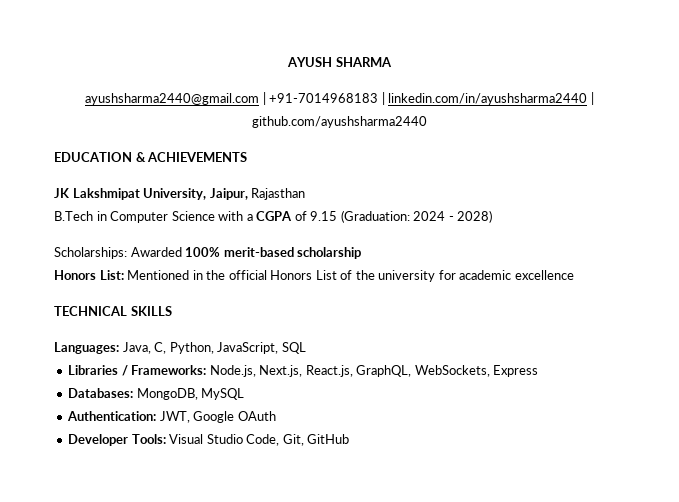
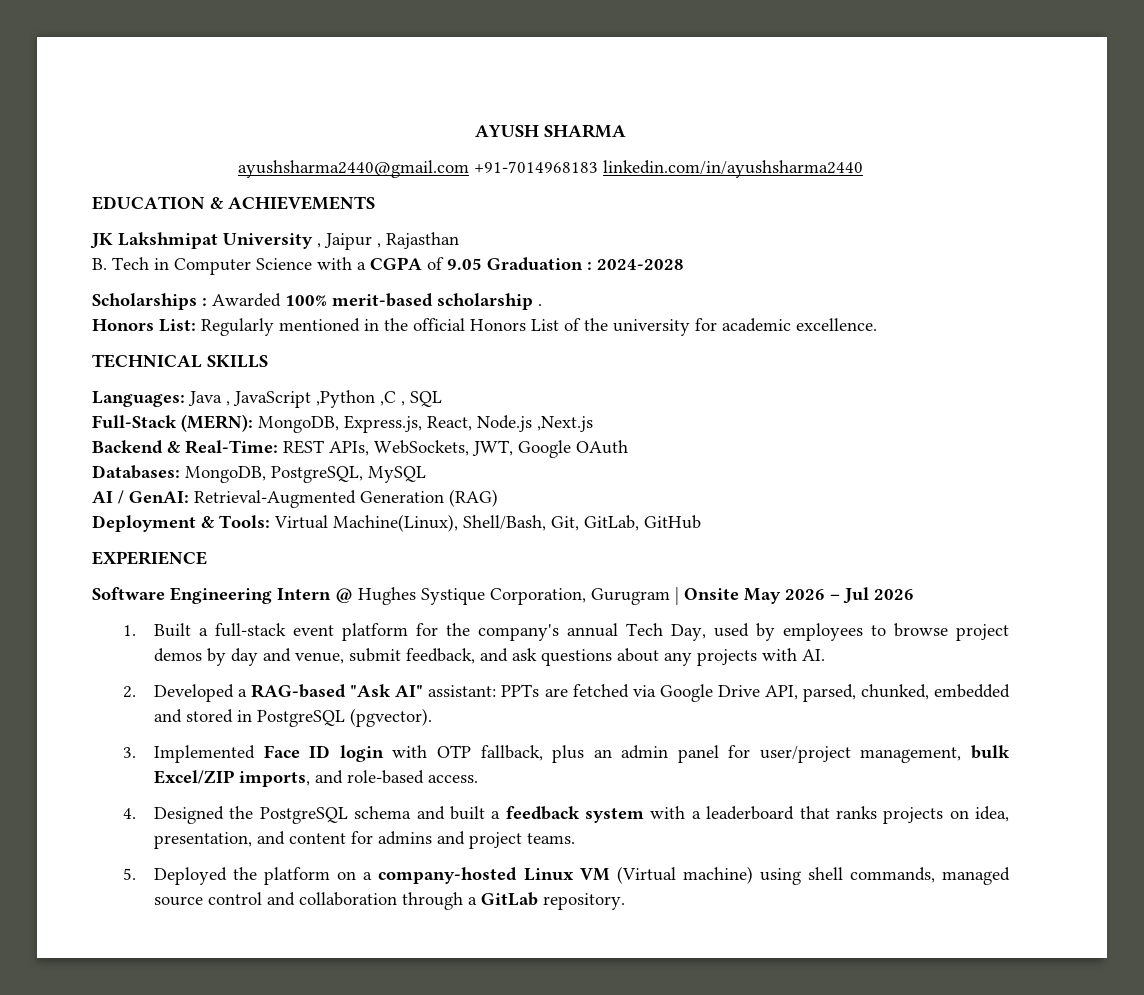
- ayushsharma2440@gmail.com | +91-7014968183 | linkedin.com/in/ayushsharma2440 | github.com/ayushsharma2440
+ ayushsharma2440@gmail.com +91-7014968183 linkedin.com/in/ayushsharma2440
- JK Lakshmipat University, Jaipur, Rajasthan
+ JK Lakshmipat University , Jaipur , Rajasthan
- B.Tech in Computer Science with a CGPA of 9.15 (Graduation: 2024 - 2028)
- Scholarships: Awarded 100% merit-based scholarship
+ B. Tech in Computer Science with a CGPA of 9.05 Graduation : 2024-2028
+ Scholarships : Awarded 100% merit-based scholarship .
- Honors List: Mentioned in the official Honors List of the university for academic excellence
+ Honors List: Regularly mentioned in the official Honors List of the university for academic excellence.
- Languages: Java, C, Python, JavaScript, SQL
- Libraries / Frameworks: Node.js, Next.js, React.js, GraphQL, WebSockets, Express
- Databases: MongoDB, MySQL
- Authentication: JWT, Google OAuth
- Developer Tools: Visual Studio Code, Git, GitHub
+ Languages: Java , JavaScript ,Python ,C , SQL
+ Full-Stack (MERN): MongoDB, Express.js, React, Node.js ,Next.js
+ Backend & Real-Time: REST APIs, WebSockets, JWT, Google OAuth
+ Databases: MongoDB, PostgreSQL, MySQL
+ AI / GenAI: Retrieval-Augmented Generation (RAG)
+ Deployment & Tools: Virtual Machine(Linux), Shell/Bash, Git, GitLab, GitHub
+ EXPERIENCE
+ Software Engineering Intern @ Hughes Systique Corporation, Gurugram | Onsite May 2026 – Jul 2026
+ 1. Built a full-stack event platform for the company's annual Tech Day, used by employees to browse project demos by day and venue, submit feedback, and ask questions about any projects with AI.
+ 2. Developed a RAG-based "Ask AI" assistant: PPTs are fetched via Google Drive API, parsed, chunked, embedded and stored in PostgreSQL (pgvector).
+ 3. Implemented Face ID login with OTP fallback, plus an admin panel for user/project management, bulk Excel/ZIP imports, and role-based access.
+ 4. Designed the PostgreSQL schema and built a feedback system with a leaderboard that ranks projects on idea, presentation, and content for admins and project teams.
+ 5. Deployed the platform on a company-hosted Linux VM (Virtual machine) using shell commands, managed source control and collaboration through a GitLab repository.

